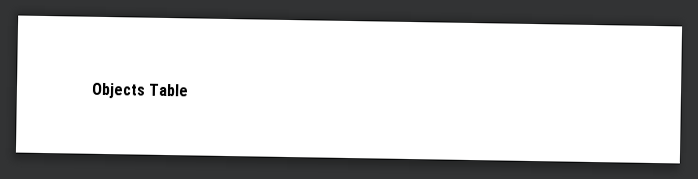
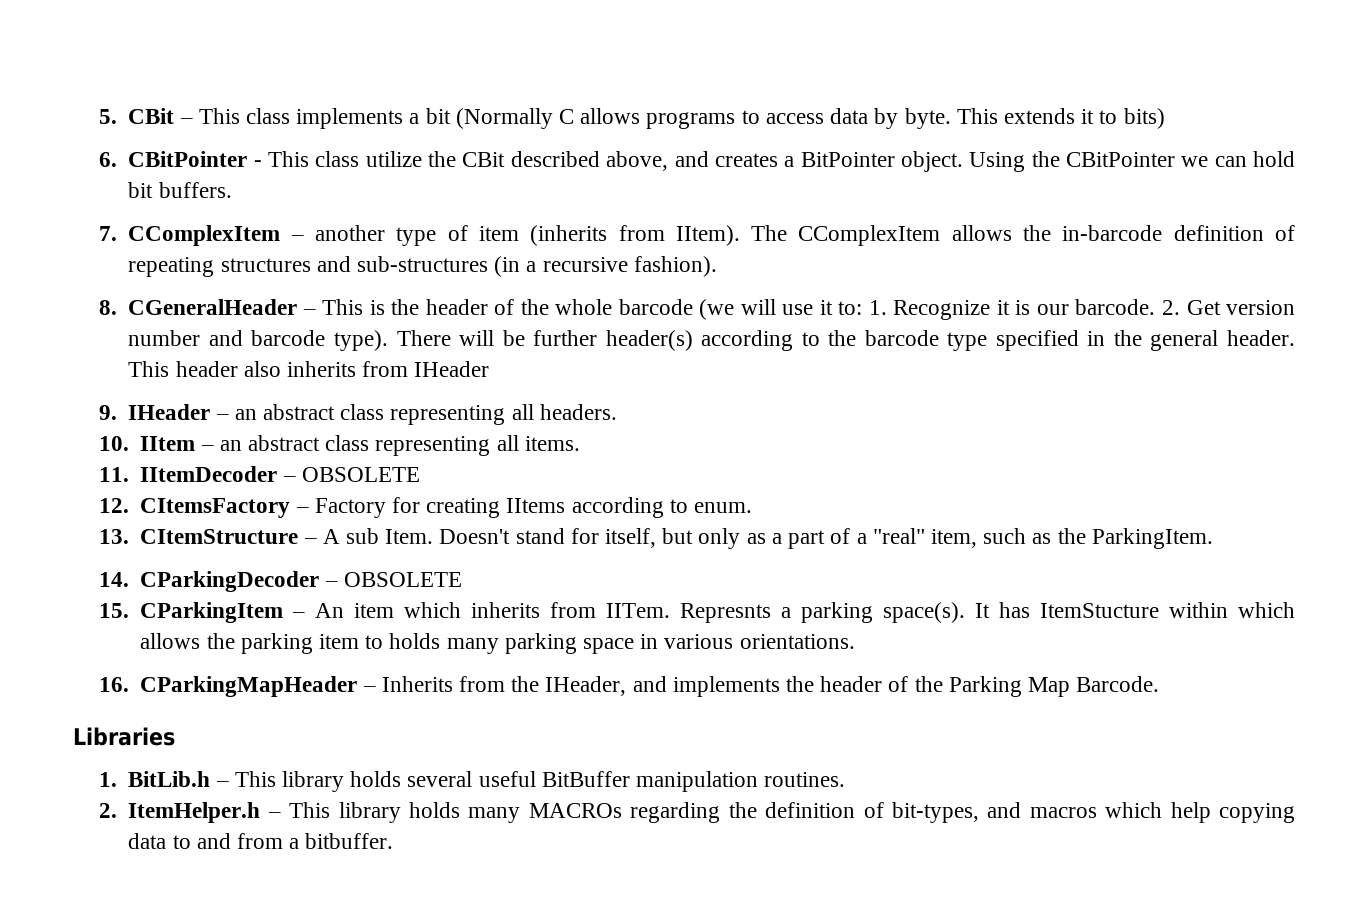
- Objects Table
+ 5. CBit – This class implements a bit (Normally C allows programs to access data by byte. This extends it to bits)
+ 6. CBitPointer - This class utilize the CBit described above, and creates a BitPointer object. Using the CBitPointer we can hold bit buffers.
+ 7. CComplexItem – another type of item (inherits from IItem). The CComplexItem allows the in-barcode definition of repeating structures and sub-structures (in a recursive fashion).
+ 8. CGeneralHeader – This is the header of the whole barcode (we will use it to: 1. Recognize it is our barcode. 2. Get version number and barcode type). There will be further header(s) according to the barcode type specified in the general header. This header also inherits from IHeader
+ 9. IHeader – an abstract class representing all headers.
+ 10. IItem – an abstract class representing all items.
+ 11. IItemDecoder – OBSOLETE
+ 12. CItemsFactory – Factory for creating IItems according to enum.
+ 13. CItemStructure – A sub Item. Doesn't stand for itself, but only as a part of a "real" item, such as the ParkingItem.
+ 14. CParkingDecoder – OBSOLETE
+ 15. CParkingItem – An item which inherits from IITem. Represnts a parking space(s). It has ItemStucture within which allows the parking item to holds many parking space in various orientations.
+ 16. CParkingMapHeader – Inherits from the IHeader, and implements the header of the Parking Map Barcode.
+ Libraries
+ 1. BitLib.h – This library holds several useful BitBuffer manipulation routines.
+ 2. ItemHelper.h – This library holds many MACROs regarding the definition of bit-types, and macros which help copying data to and from a bitbuffer.

